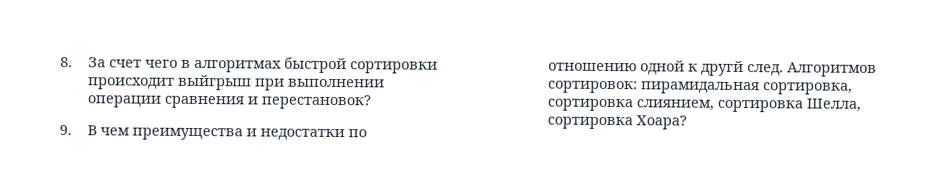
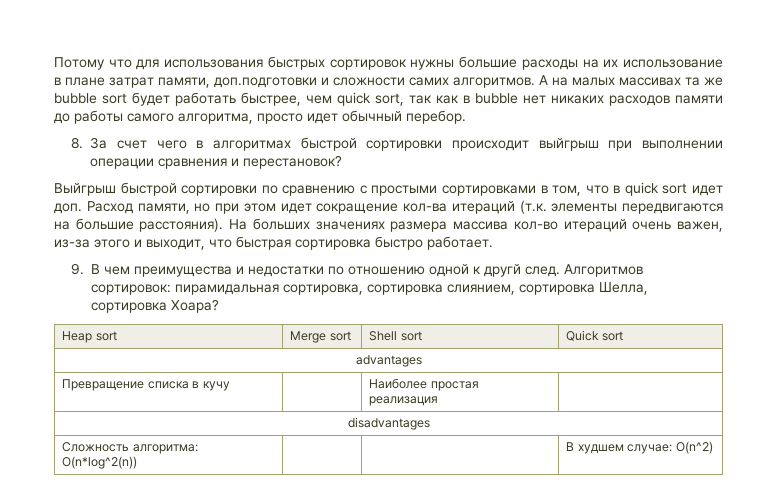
+ Потому что для использования быстрых сортировок нужны большие расходы на их использование в плане затрат памяти, доп.подготовки и сложности самих алгоритмов. А на малых массивах та же bubble sort будет работать быстрее, чем quick sort, так как в bubble нет никаких расходов памяти до работы самого алгоритма, просто идет обычный перебор.
+ Выйгрыш быстрой сортировки по сравнению с простыми сортировками в том, что в quick sort идет доп. Расход памяти, но при этом идет сокращение кол-ва итераций (т.к. элементы передвигаются на большие расстояния). На больших значениях размера массива кол-во итераций очень важен, из-за этого и выходит, что быстрая сортировка быстро работает.
+ Heap sort | Merge sort | Shell sort | Quick sort
+ advantages
+ Превращение списка в кучу | | Наиболее простая реализация |
+ disadvantages
+ Сложность алгоритма: O(n*log^2(n)) | | | В худшем случае: O(n^2)

